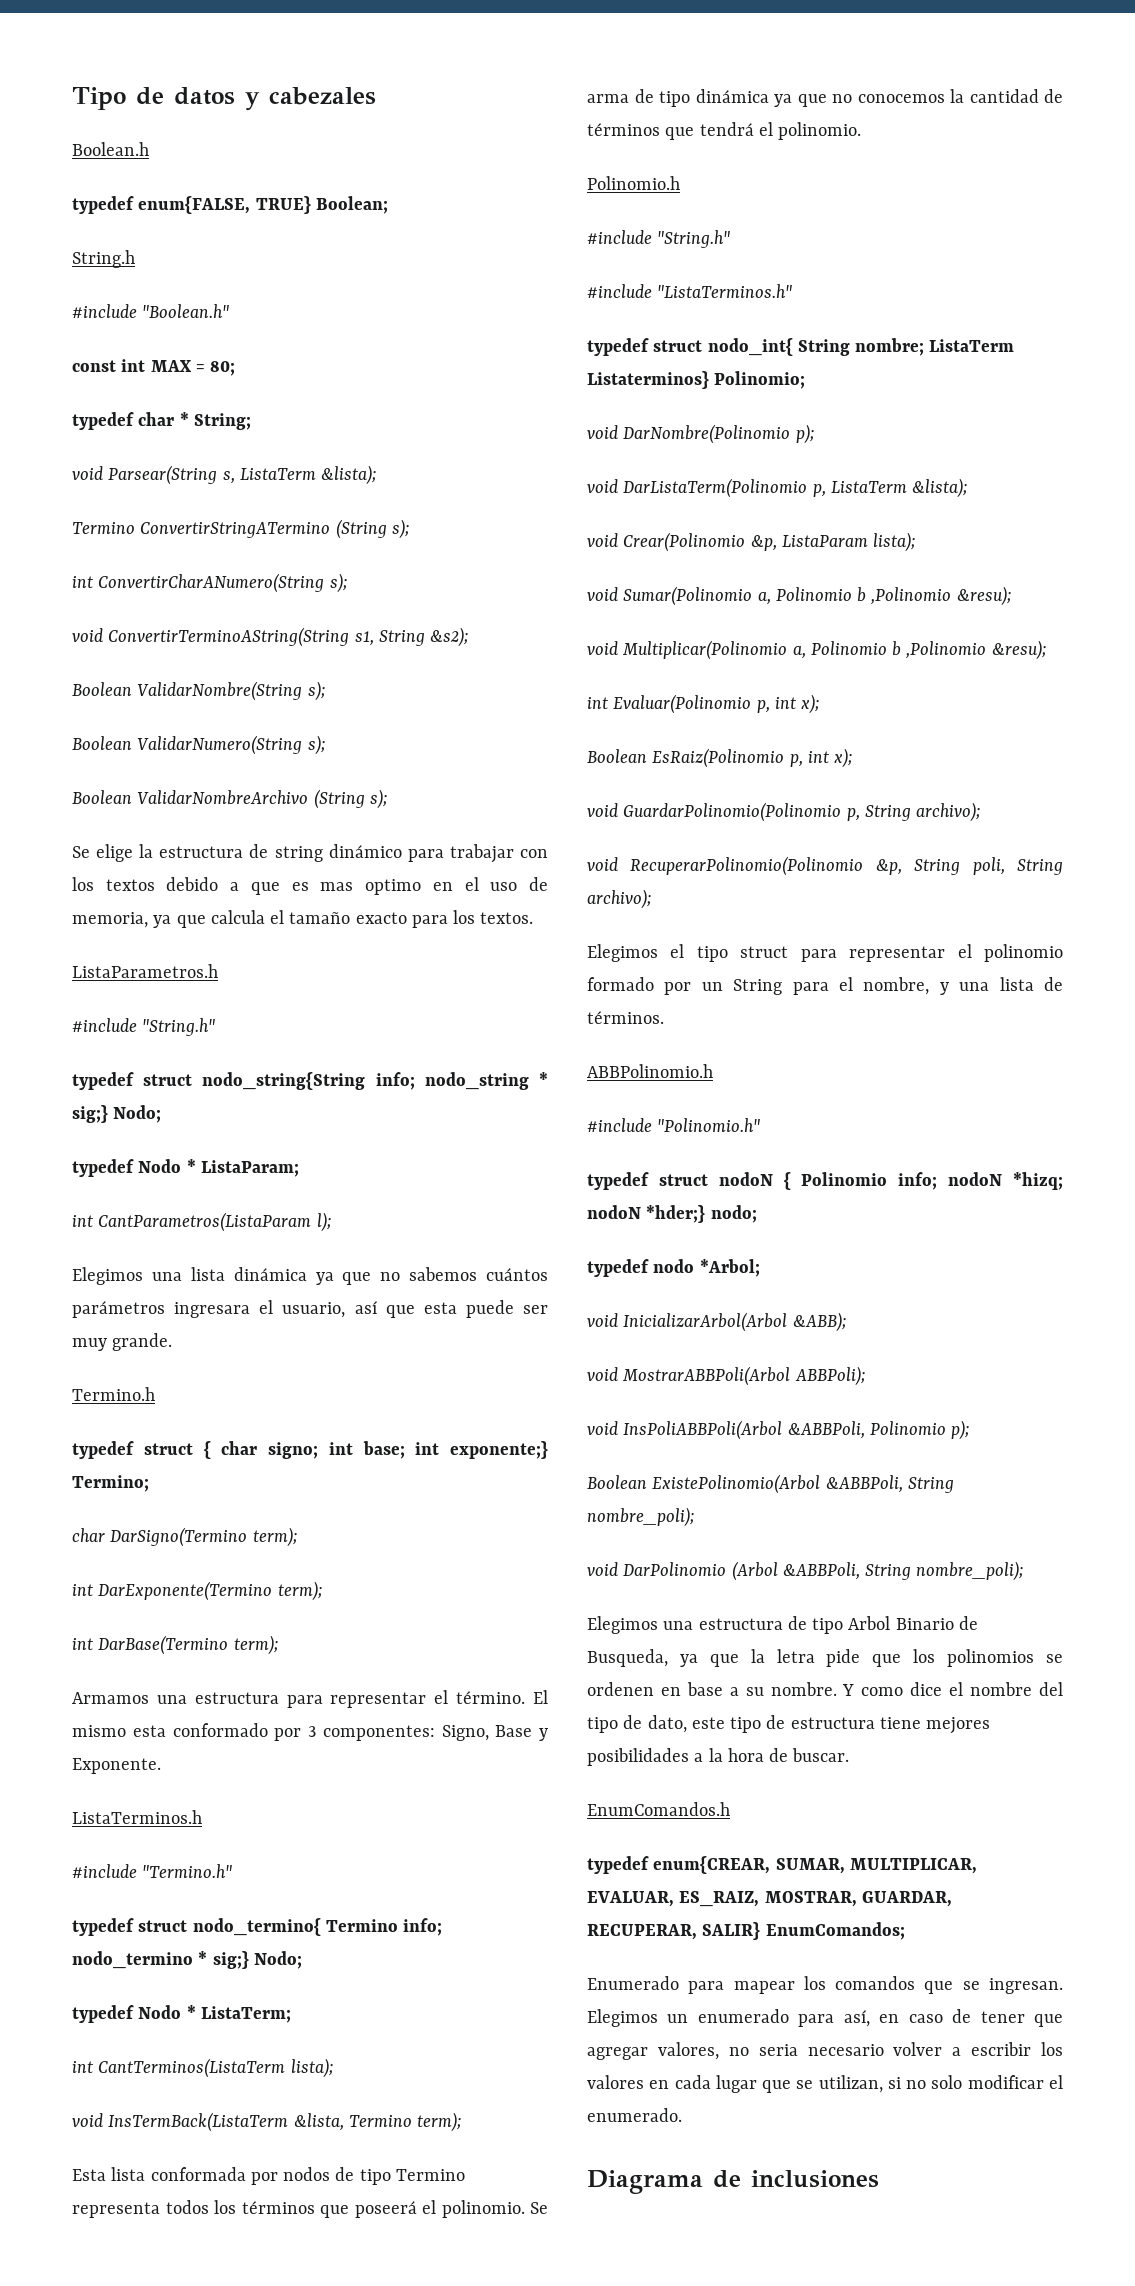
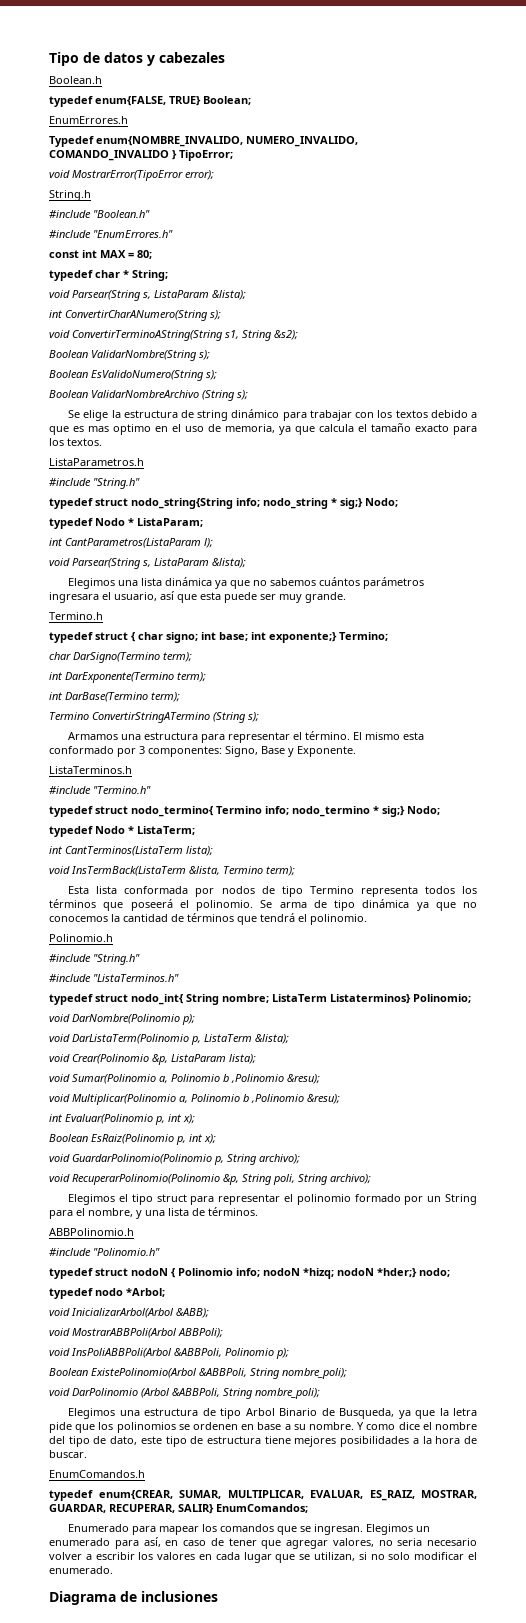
+ EnumErrores.h
+ Typedef enum{NOMBRE_INVALIDO, NUMERO_INVALIDO, COMANDO_INVALIDO } TipoError;
+ void MostrarError(TipoError error);
+ #include "EnumErrores.h"
  typedef char * String;
- void Parsear(String s, ListaTerm &lista);
- Termino ConvertirStringATermino (String s);
+ void Parsear(String s, ListaParam &lista);
- Boolean ValidarNumero(String s);
+ Boolean EsValidoNumero(String s);
  int CantParametros(ListaParam l);
+ void Parsear(String s, ListaParam &lista);
+ Termino ConvertirStringATermino (String s);

